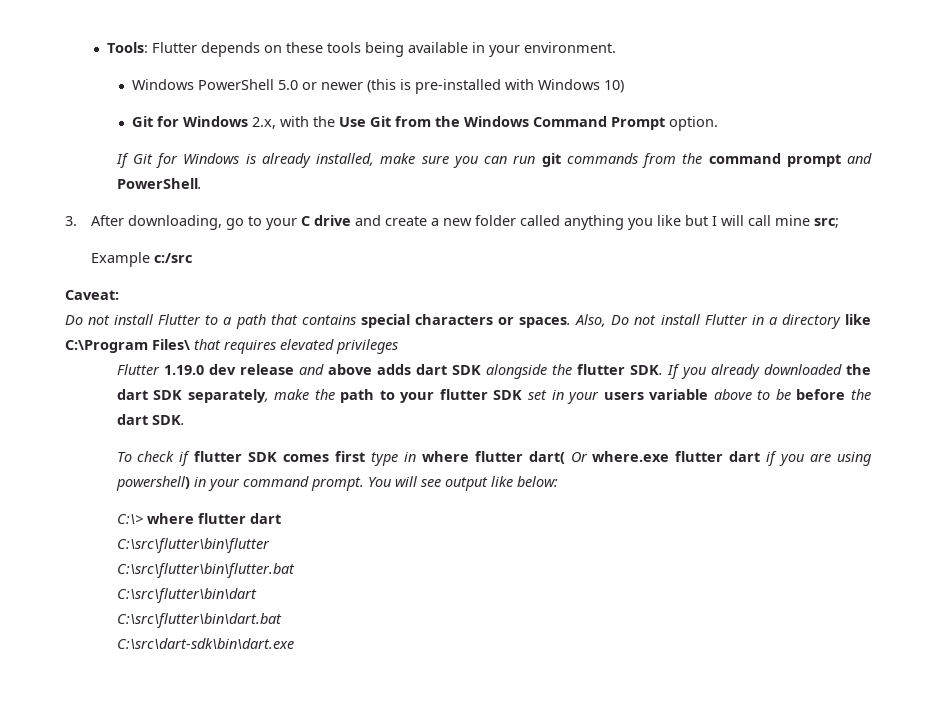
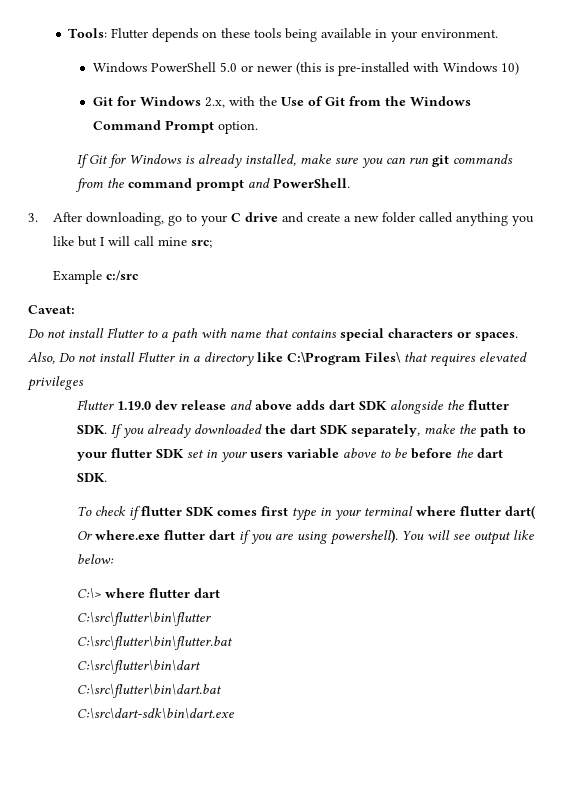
- Git for Windows 2.x, with the Use Git from the Windows Command Prompt option.
+ Git for Windows 2.x, with the Use of Git from the Windows Command Prompt option.
- Do not install Flutter to a path that contains special characters or spaces.
+ Do not install Flutter to a path with name that contains special characters or spaces.
- To check if flutter SDK comes first type in where flutter dart( Or where.exe flutter dart if you are using powershell) in your command prompt.
+ To check if flutter SDK comes first type in your terminal where flutter dart( Or where.exe flutter dart if you are using powershell).

